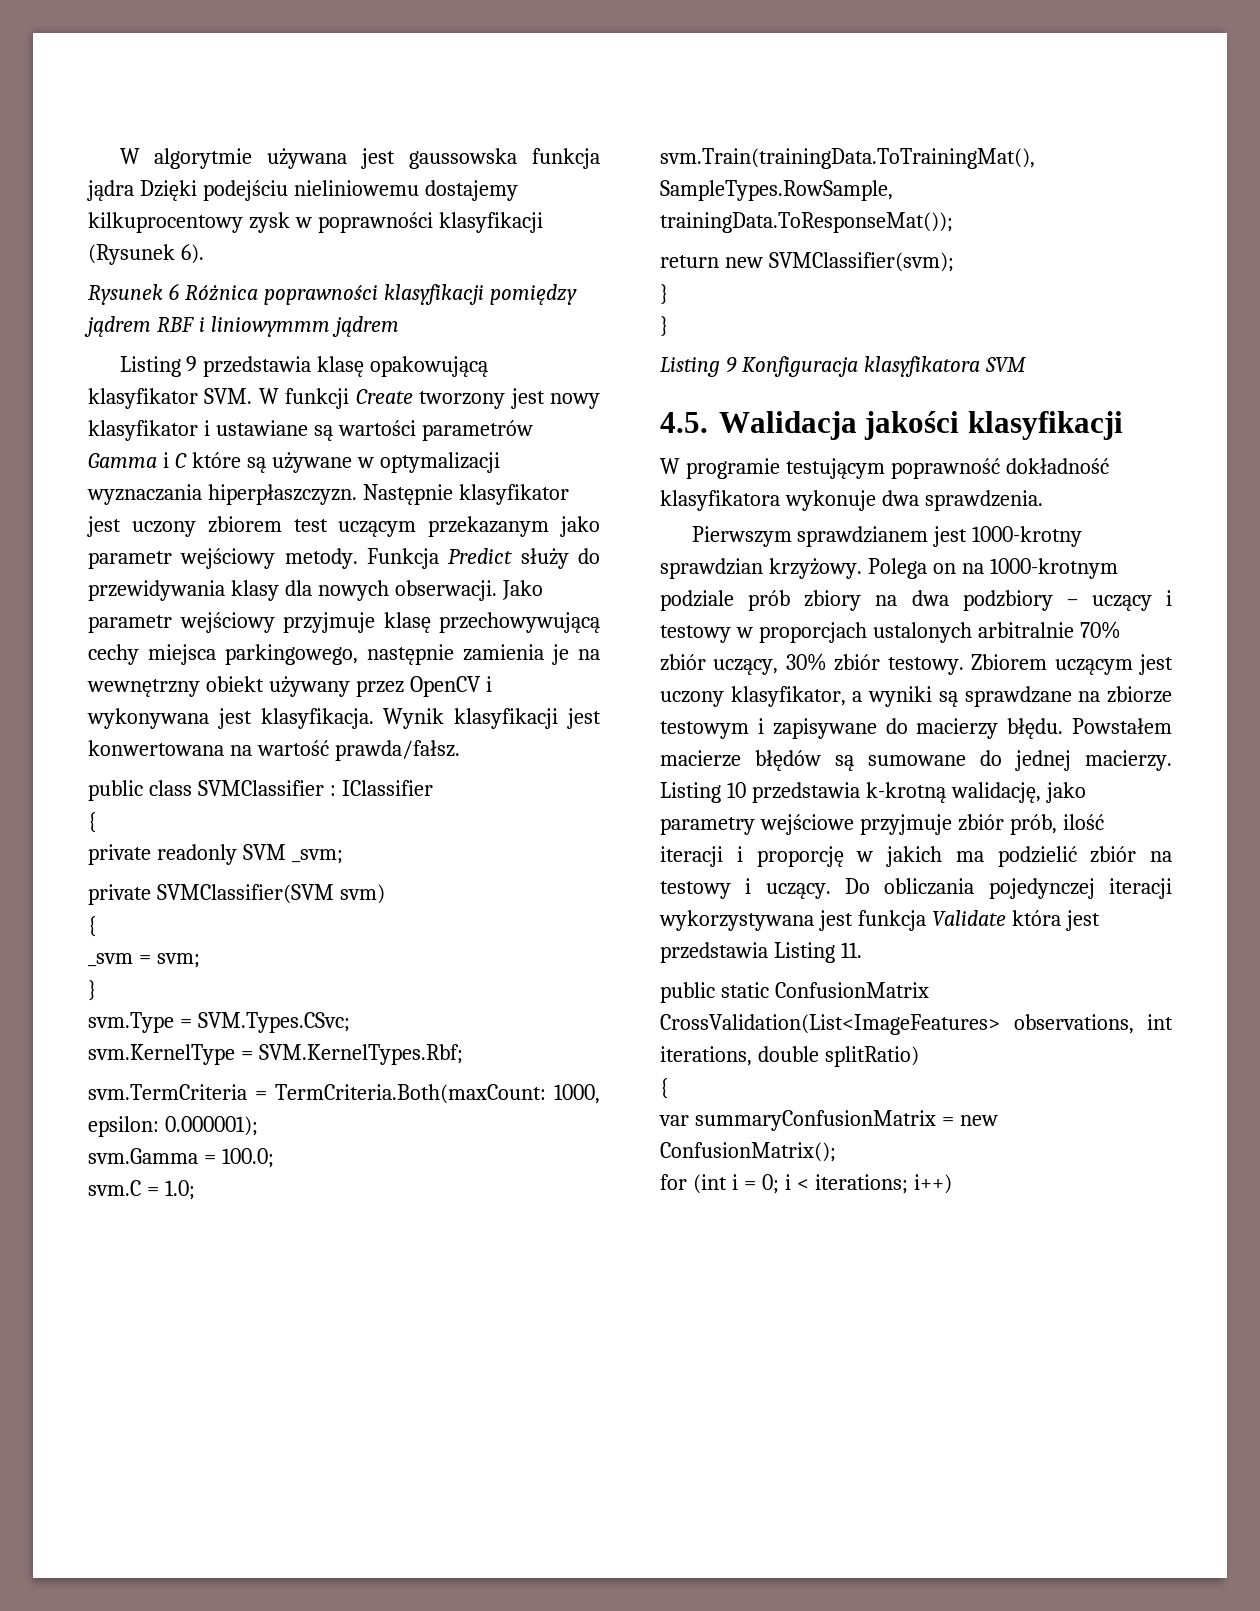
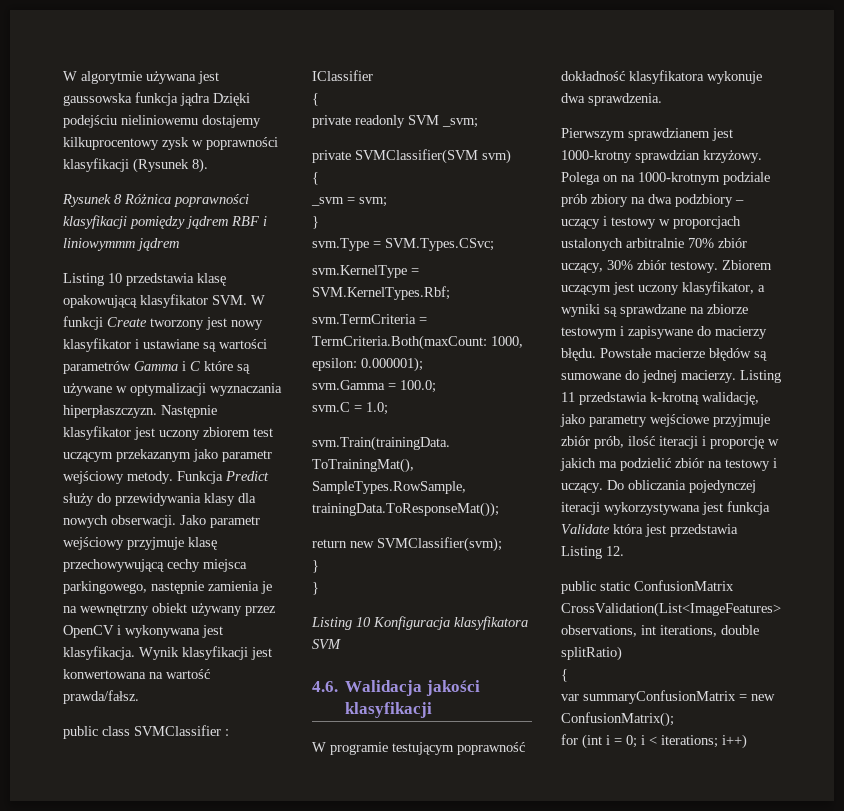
- W algorytmie używana jest gaussowska funkcja jądra Dzięki podejściu nieliniowemu dostajemy kilkuprocentowy zysk w poprawności klasyfikacji (Rysunek 6).
+ W algorytmie używana jest gaussowska funkcja jądra Dzięki podejściu nieliniowemu dostajemy kilkuprocentowy zysk w poprawności klasyfikacji (Rysunek 8).
- Rysunek 6 Różnica poprawności klasyfikacji pomiędzy jądrem RBF i liniowymmm jądrem
+ Rysunek 8 Różnica poprawności klasyfikacji pomiędzy jądrem RBF i liniowymmm jądrem
- Listing 9 przedstawia klasę opakowującą klasyfikator SVM. W funkcji Create tworzony jest nowy klasyfikator i ustawiane są wartości parametrów Gamma i C które są używane w optymalizacji wyznaczania hiperpłaszczyzn.
+ Listing 10 przedstawia klasę opakowującą klasyfikator SVM. W funkcji Create tworzony jest nowy klasyfikator i ustawiane są wartości parametrów Gamma i C które są używane w optymalizacji wyznaczania hiperpłaszczyzn.
- Listing 9 Konfiguracja klasyfikatora SVM
+ Listing 10 Konfiguracja klasyfikatora SVM
- 4.5. Walidacja jakości klasyfikacji
+ 4.6. Walidacja jakości klasyfikacji
- Powstałem macierze błędów są sumowane do jednej macierzy.
+ Powstałe macierze błędów są sumowane do jednej macierzy.
- Listing 10 przedstawia k-krotną walidację, jako parametry wejściowe przyjmuje zbiór prób, ilość iteracji i proporcję w jakich ma podzielić zbiór na testowy i uczący.
+ Listing 11 przedstawia k-krotną walidację, jako parametry wejściowe przyjmuje zbiór prób, ilość iteracji i proporcję w jakich ma podzielić zbiór na testowy i uczący.
- Do obliczania pojedynczej iteracji wykorzystywana jest funkcja Validate która jest przedstawia Listing 11.
+ Do obliczania pojedynczej iteracji wykorzystywana jest funkcja Validate która jest przedstawia Listing 12.

